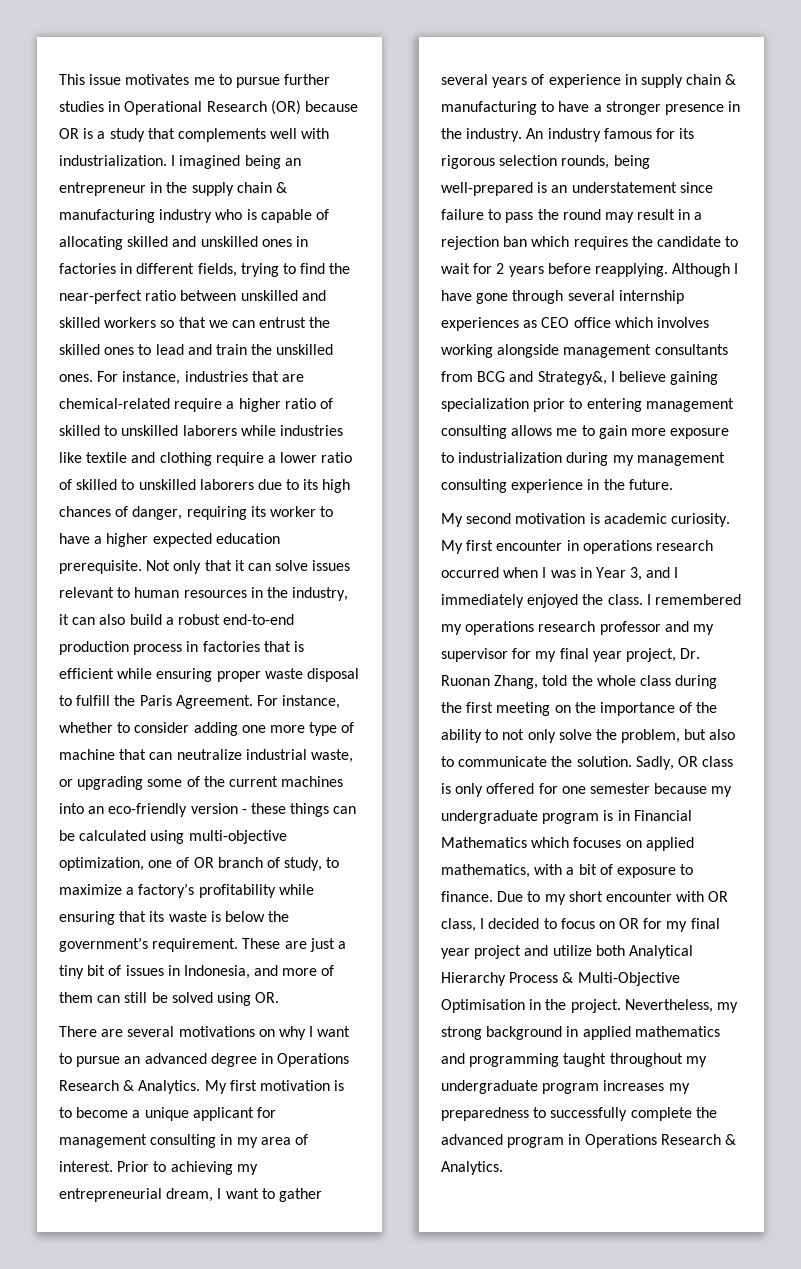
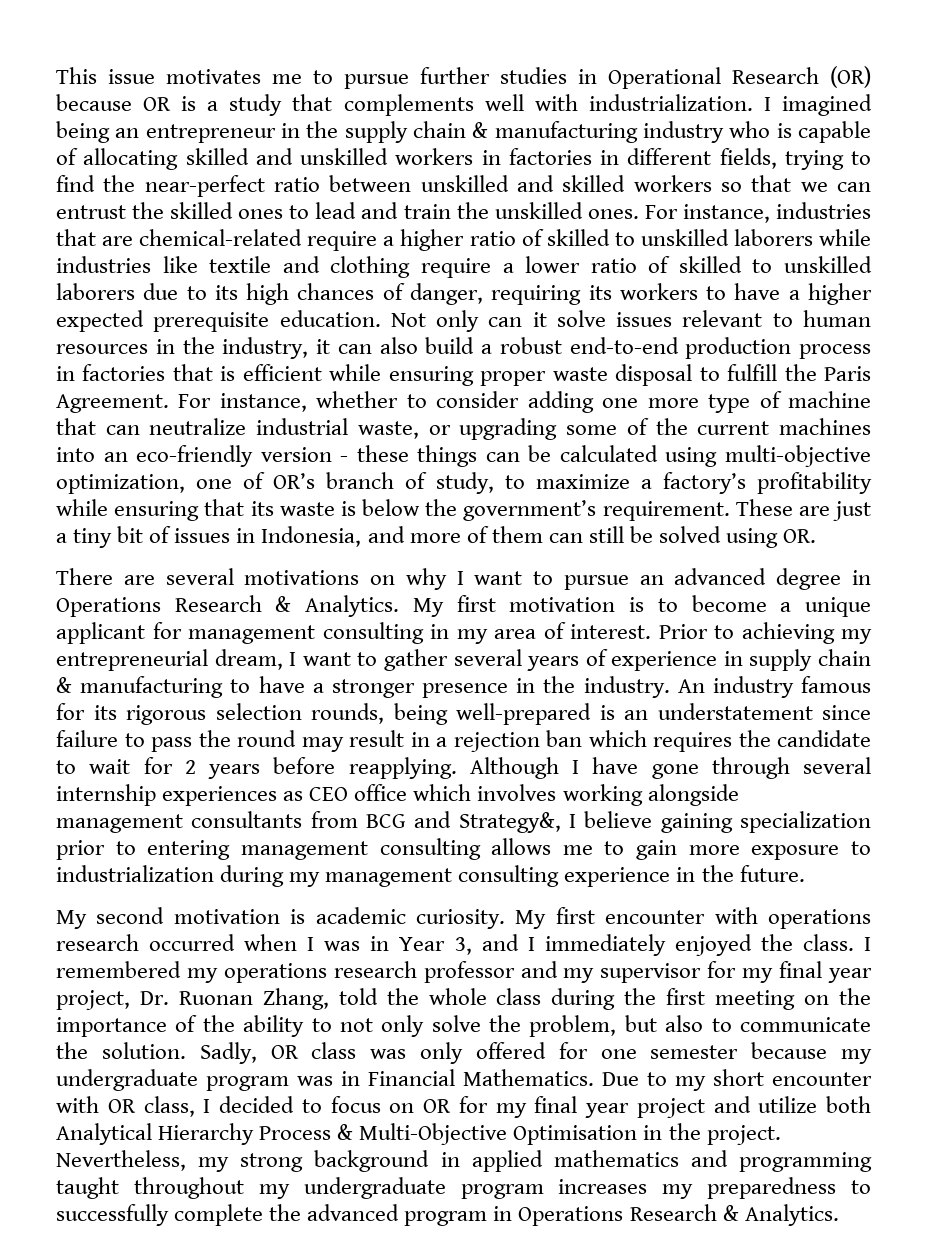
- I imagined being an entrepreneur in the supply chain & manufacturing industry who is capable of allocating skilled and unskilled ones in factories in different fields, trying to find the near-perfect ratio between unskilled and skilled workers so that we can entrust the skilled ones to lead and train the unskilled ones.
+ I imagined being an entrepreneur in the supply chain & manufacturing industry who is capable of allocating skilled and unskilled workers in factories in different fields, trying to find the near-perfect ratio between unskilled and skilled workers so that we can entrust the skilled ones to lead and train the unskilled ones.
- For instance, industries that are chemical-related require a higher ratio of skilled to unskilled laborers while industries like textile and clothing require a lower ratio of skilled to unskilled laborers due to its high chances of danger, requiring its worker to have a higher expected education prerequisite. Not only that it can solve issues relevant to human resources in the industry, it can also build a robust end-to-end production process in factories that is efficient while ensuring proper waste disposal to fulfill the Paris Agreement.
+ For instance, industries that are chemical-related require a higher ratio of skilled to unskilled laborers while industries like textile and clothing require a lower ratio of skilled to unskilled laborers due to its high chances of danger, requiring its workers to have a higher expected prerequisite education. Not only can it solve issues relevant to human resources in the industry, it can also build a robust end-to-end production process in factories that is efficient while ensuring proper waste disposal to fulfill the Paris Agreement.
- For instance, whether to consider adding one more type of machine that can neutralize industrial waste, or upgrading some of the current machines into an eco-friendly version - these things can be calculated using multi-objective optimization, one of OR branch of study, to maximize a factory’s profitability while ensuring that its waste is below the government’s requirement.
+ For instance, whether to consider adding one more type of machine that can neutralize industrial waste, or upgrading some of the current machines into an eco-friendly version - these things can be calculated using multi-objective optimization, one of OR’s branch of study, to maximize a factory’s profitability while ensuring that its waste is below the government’s requirement.
- My first encounter in operations research occurred when I was in Year 3, and I immediately enjoyed the class.
+ My first encounter with operations research occurred when I was in Year 3, and I immediately enjoyed the class.
- Sadly, OR class is only offered for one semester because my undergraduate program is in Financial Mathematics which focuses on applied mathematics, with a bit of exposure to finance.
+ Sadly, OR class was only offered for one semester because my undergraduate program was in Financial Mathematics.

